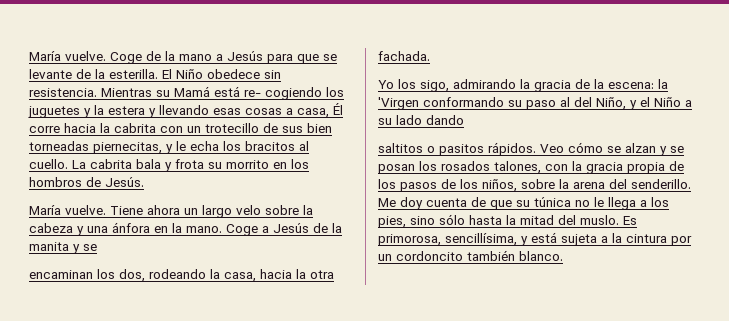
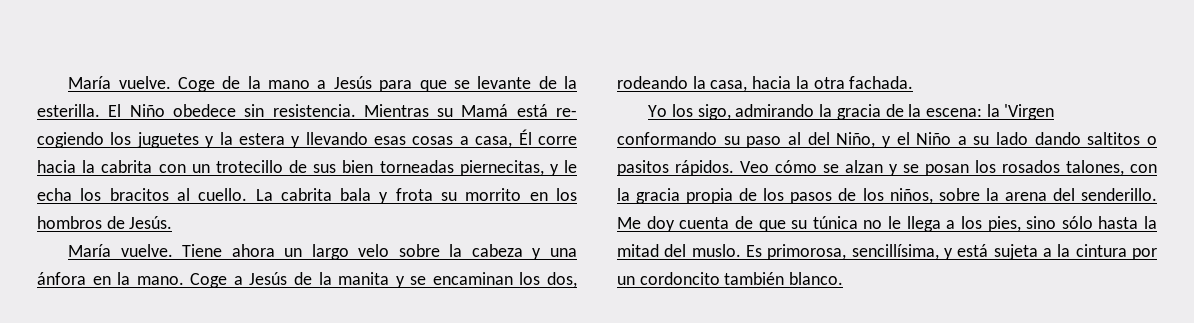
- Coge a Jesús de la manita y se
- encaminan los dos, rodeando la casa, hacia la otra fachada.
+ Coge a Jesús de la manita y se encaminan los dos, rodeando la casa, hacia la otra fachada.
- Yo los sigo, admirando la gracia de la escena: la 'Virgen conformando su paso al del Niño, y el Niño a su lado dando
- saltitos o pasitos rápidos.
+ Yo los sigo, admirando la gracia de la escena: la 'Virgen conformando su paso al del Niño, y el Niño a su lado dando saltitos o pasitos rápidos.

